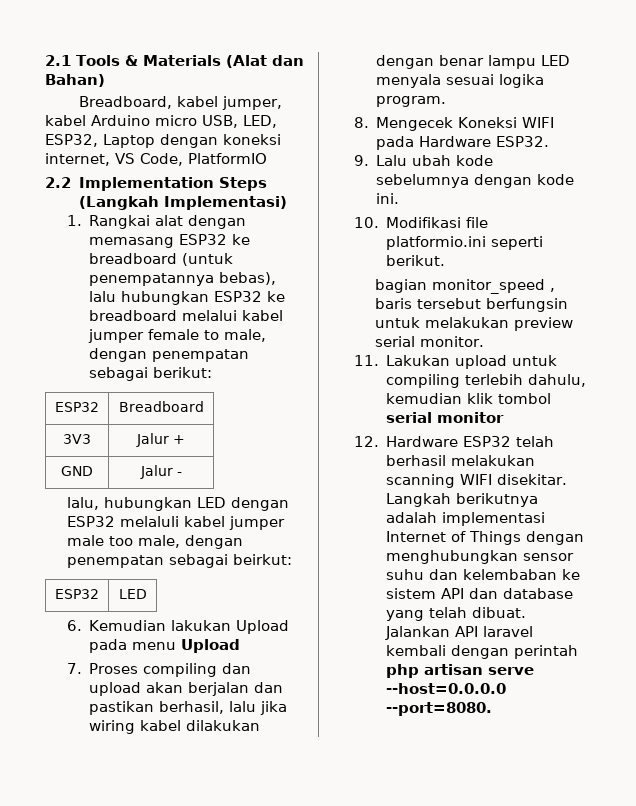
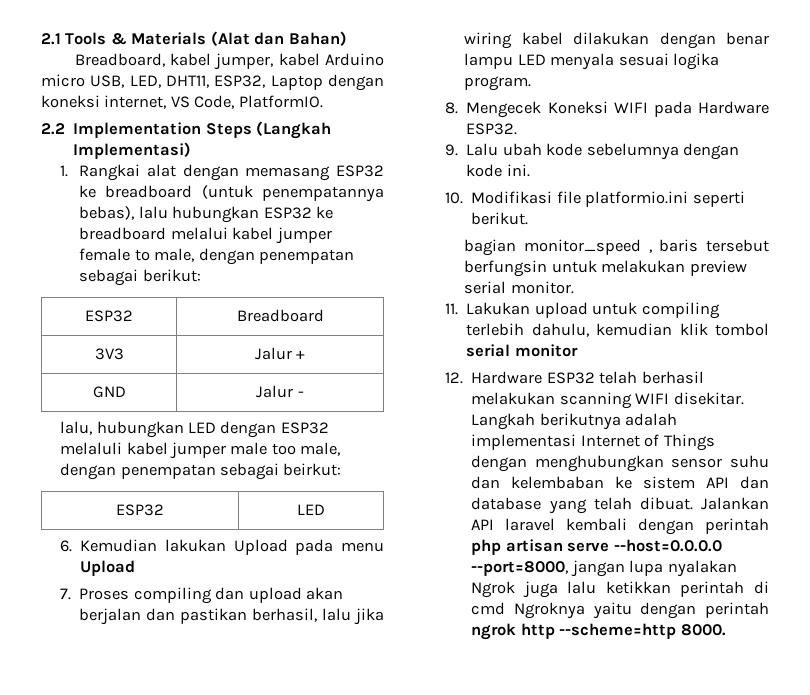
- Breadboard, kabel jumper, kabel Arduino micro USB, LED, ESP32, Laptop dengan koneksi internet, VS Code, PlatformIO
+ Breadboard, kabel jumper, kabel Arduino micro USB, LED, DHT11, ESP32, Laptop dengan koneksi internet, VS Code, PlatformIO.
- Jalankan API laravel kembali dengan perintah php artisan serve --host=0.0.0.0 --port=8080.
+ Jalankan API laravel kembali dengan perintah php artisan serve --host=0.0.0.0 --port=8000, jangan lupa nyalakan Ngrok juga lalu ketikkan perintah di cmd Ngroknya yaitu dengan perintah ngrok http --scheme=http 8000.

